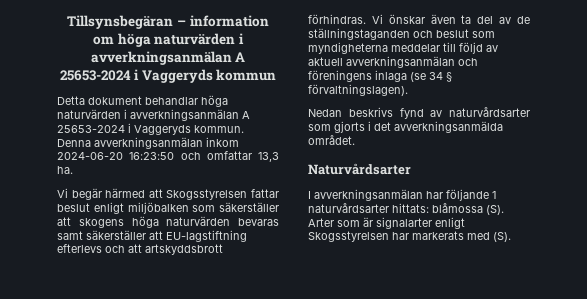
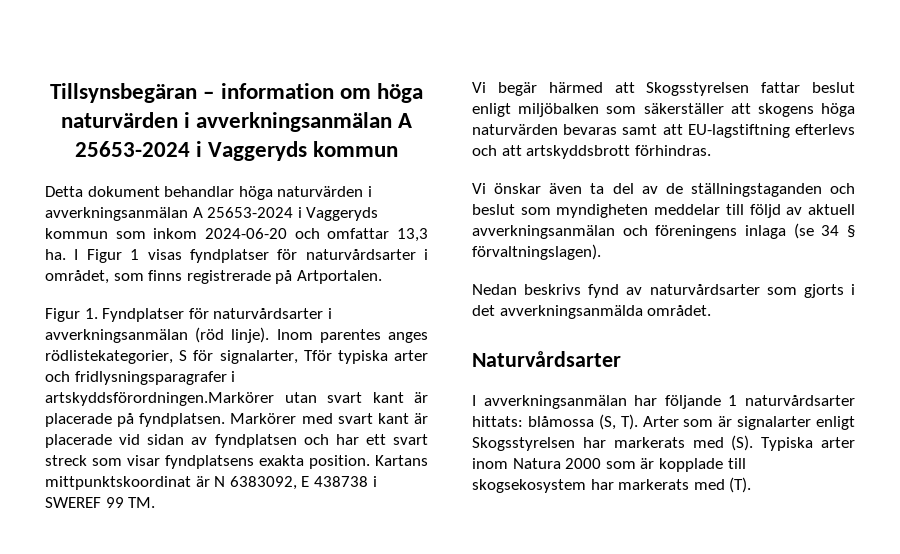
- Detta dokument behandlar höga naturvärden i avverkningsanmälan A 25653-2024 i Vaggeryds kommun. Denna avverkningsanmälan inkom 2024-06-20 16:23:50 och omfattar 13,3 ha.
+ Detta dokument behandlar höga naturvärden i avverkningsanmälan A 25653-2024 i Vaggeryds kommun som inkom 2024-06-20 och omfattar 13,3 ha. I Figur 1 visas fyndplatser för naturvårdsarter i området, som finns registrerade på Artportalen.
+ Figur 1. Fyndplatser för naturvårdsarter i avverkningsanmälan (röd linje). Inom parentes anges rödlistekategorier, S för signalarter, Tför typiska arter och fridlysningsparagrafer i artskyddsförordningen.Markörer utan svart kant är placerade på fyndplatsen. Markörer med svart kant är placerade vid sidan av fyndplatsen och har ett svart streck som visar fyndplatsens exakta position. Kartans mittpunktskoordinat är N 6383092, E 438738 i SWEREF 99 TM.
- Vi begär härmed att Skogsstyrelsen fattar beslut enligt miljöbalken som säkerställer att skogens höga naturvärden bevaras samt säkerställer att EU-lagstiftning efterlevs och att artskyddsbrott förhindras. Vi önskar även ta del av de ställningstaganden och beslut som myndigheterna meddelar till följd av aktuell avverkningsanmälan och föreningens inlaga (se 34 § förvaltningslagen).
+ Vi begär härmed att Skogsstyrelsen fattar beslut enligt miljöbalken som säkerställer att skogens höga naturvärden bevaras samt att EU-lagstiftning efterlevs och att artskyddsbrott förhindras.
+ Vi önskar även ta del av de ställningstaganden och beslut som myndigheten meddelar till följd av aktuell avverkningsanmälan och föreningens inlaga (se 34 § förvaltningslagen).
- I avverkningsanmälan har följande 1 naturvårdsarter hittats: blåmossa (S). Arter som är signalarter enligt Skogsstyrelsen har markerats med (S).
+ I avverkningsanmälan har följande 1 naturvårdsarter hittats: blåmossa (S, T). Arter som är signalarter enligt Skogsstyrelsen har markerats med (S). Typiska arter inom Natura 2000 som är kopplade till skogsekosystem har markerats med (T).

